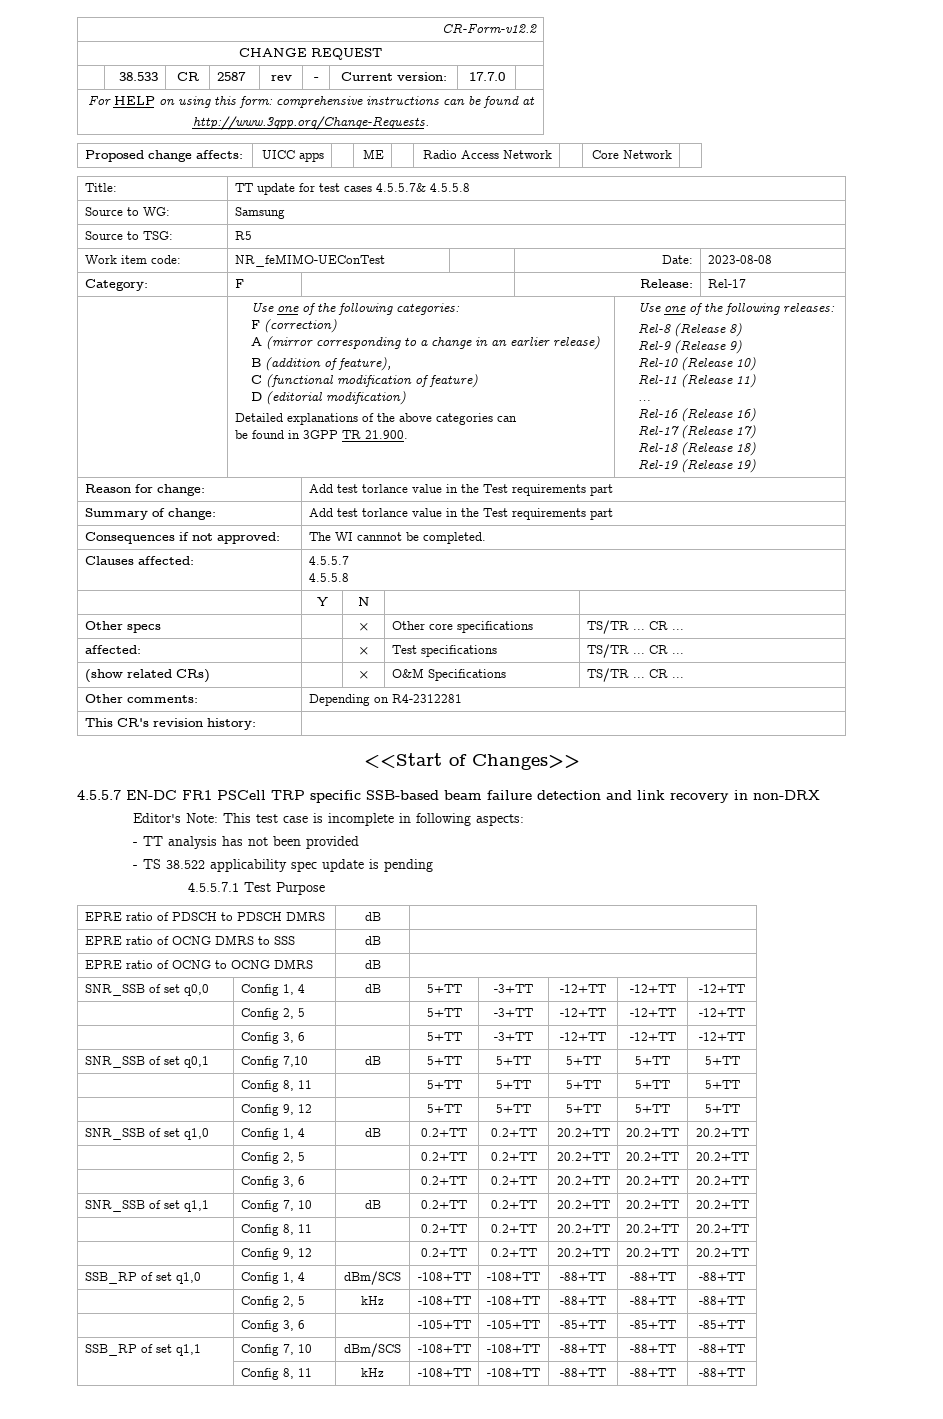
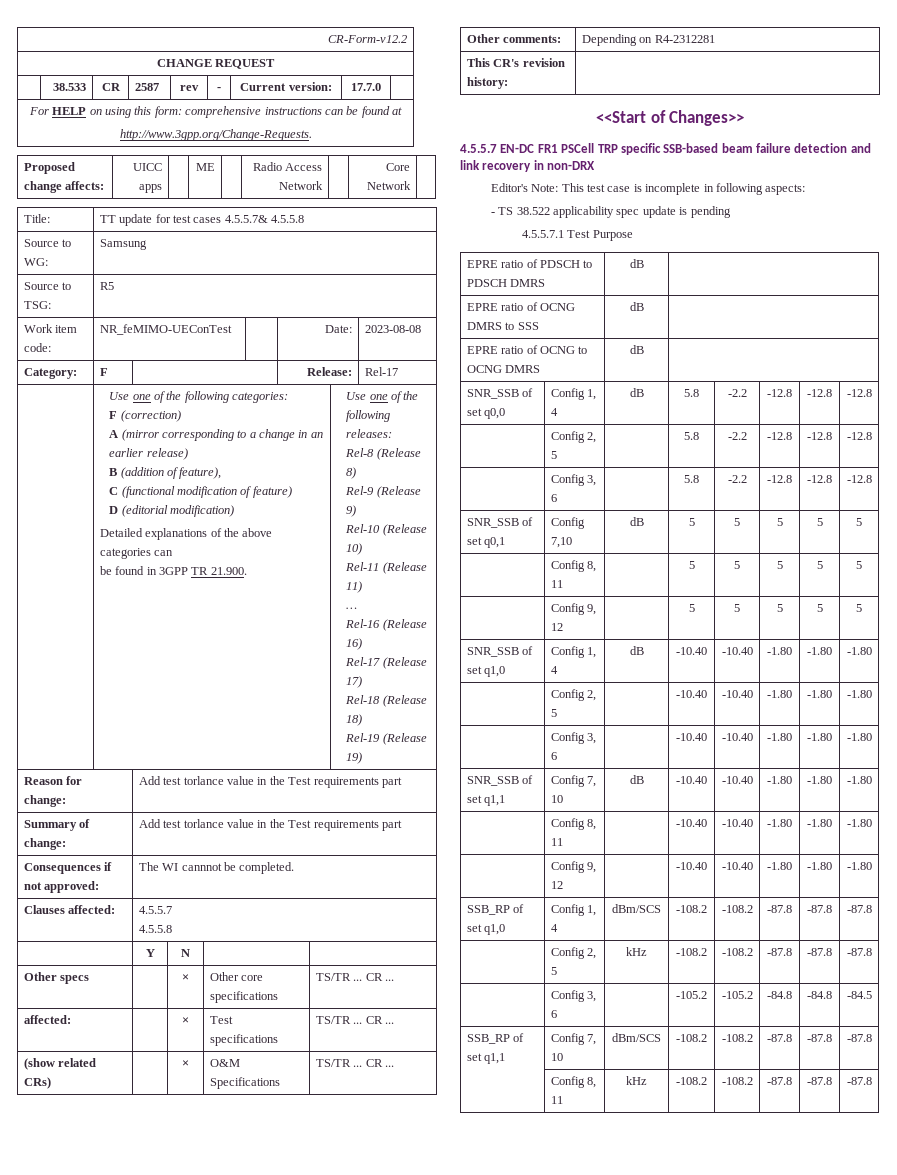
- - TT analysis has not been provided
- SNR_SSB of set q0,0 | Config 1, 4 | dB | 5+TT | -3+TT | -12+TT | -12+TT | -12+TT
- | Config 2, 5 | | 5+TT | -3+TT | -12+TT | -12+TT | -12+TT
- | Config 3, 6 | | 5+TT | -3+TT | -12+TT | -12+TT | -12+TT
+ SNR_SSB of set q0,0 | Config 1, 4 | dB | 5.8 | -2.2 | -12.8 | -12.8 | -12.8
+ | Config 2, 5 | | 5.8 | -2.2 | -12.8 | -12.8 | -12.8
+ | Config 3, 6 | | 5.8 | -2.2 | -12.8 | -12.8 | -12.8
- SNR_SSB of set q0,1 | Config 7,10 | dB | 5+TT | 5+TT | 5+TT | 5+TT | 5+TT
- | Config 8, 11 | | 5+TT | 5+TT | 5+TT | 5+TT | 5+TT
- | Config 9, 12 | | 5+TT | 5+TT | 5+TT | 5+TT | 5+TT
+ SNR_SSB of set q0,1 | Config 7,10 | dB | 5 | 5 | 5 | 5 | 5
+ | Config 8, 11 | | 5 | 5 | 5 | 5 | 5
+ | Config 9, 12 | | 5 | 5 | 5 | 5 | 5
- SNR_SSB of set q1,0 | Config 1, 4 | dB | 0.2+TT | 0.2+TT | 20.2+TT | 20.2+TT | 20.2+TT
- | Config 2, 5 | | 0.2+TT | 0.2+TT | 20.2+TT | 20.2+TT | 20.2+TT
- | Config 3, 6 | | 0.2+TT | 0.2+TT | 20.2+TT | 20.2+TT | 20.2+TT
+ SNR_SSB of set q1,0 | Config 1, 4 | dB | -10.40 | -10.40 | -1.80 | -1.80 | -1.80
+ | Config 2, 5 | | -10.40 | -10.40 | -1.80 | -1.80 | -1.80
+ | Config 3, 6 | | -10.40 | -10.40 | -1.80 | -1.80 | -1.80
- SNR_SSB of set q1,1 | Config 7, 10 | dB | 0.2+TT | 0.2+TT | 20.2+TT | 20.2+TT | 20.2+TT
- | Config 8, 11 | | 0.2+TT | 0.2+TT | 20.2+TT | 20.2+TT | 20.2+TT
- | Config 9, 12 | | 0.2+TT | 0.2+TT | 20.2+TT | 20.2+TT | 20.2+TT
+ SNR_SSB of set q1,1 | Config 7, 10 | dB | -10.40 | -10.40 | -1.80 | -1.80 | -1.80
+ | Config 8, 11 | | -10.40 | -10.40 | -1.80 | -1.80 | -1.80
+ | Config 9, 12 | | -10.40 | -10.40 | -1.80 | -1.80 | -1.80
- SSB_RP of set q1,0 | Config 1, 4 | dBm/SCS | -108+TT | -108+TT | -88+TT | -88+TT | -88+TT
+ SSB_RP of set q1,0 | Config 1, 4 | dBm/SCS | -108.2 | -108.2 | -87.8 | -87.8 | -87.8
- | Config 2, 5 | kHz | -108+TT | -108+TT | -88+TT | -88+TT | -88+TT
- | Config 3, 6 | | -105+TT | -105+TT | -85+TT | -85+TT | -85+TT
+ | Config 2, 5 | kHz | -108.2 | -108.2 | -87.8 | -87.8 | -87.8
+ | Config 3, 6 | | -105.2 | -105.2 | -84.8 | -84.8 | -84.5
- SSB_RP of set q1,1 | Config 7, 10 | dBm/SCS | -108+TT | -108+TT | -88+TT | -88+TT | -88+TT
+ SSB_RP of set q1,1 | Config 7, 10 | dBm/SCS | -108.2 | -108.2 | -87.8 | -87.8 | -87.8
- | Config 8, 11 | kHz | -108+TT | -108+TT | -88+TT | -88+TT | -88+TT
+ | Config 8, 11 | kHz | -108.2 | -108.2 | -87.8 | -87.8 | -87.8

